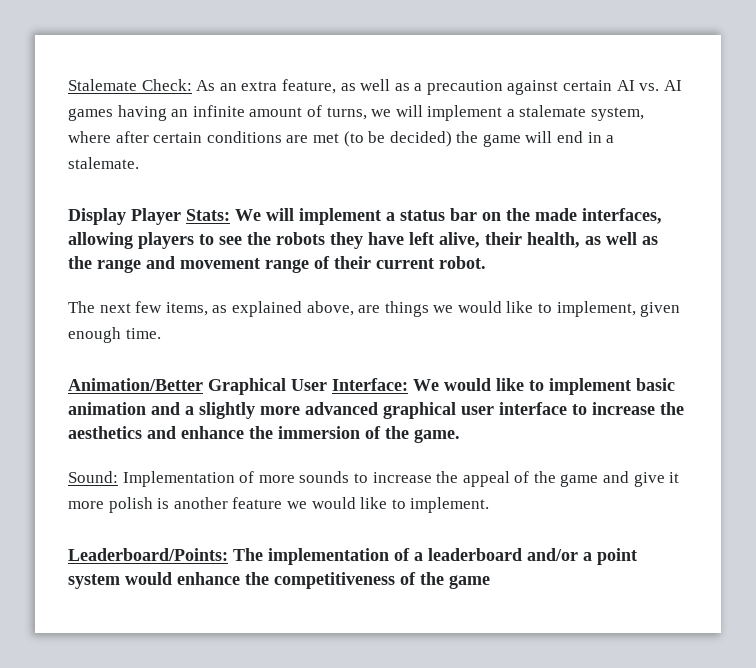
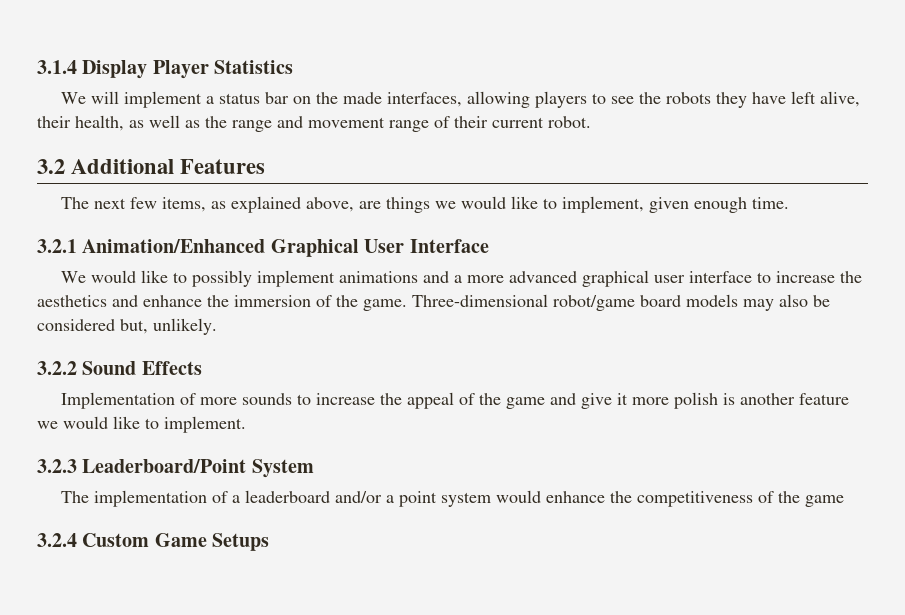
- Stalemate Check: As an extra feature, as well as a precaution against certain AI vs. AI games having an infinite amount of turns, we will implement a stalemate system, where after certain conditions are met (to be decided) the game will end in a stalemate.
- Display Player Stats: We will implement a status bar on the made interfaces, allowing players to see the robots they have left alive, their health, as well as the range and movement range of their current robot.
+ 3.1.4 Display Player Statistics
+ We will implement a status bar on the made interfaces, allowing players to see the robots they have left alive, their health, as well as the range and movement range of their current robot.
+ 3.2 Additional Features
- Animation/Better Graphical User Interface: We would like to implement basic animation and a slightly more advanced graphical user interface to increase the aesthetics and enhance the immersion of the game.
- Sound: Implementation of more sounds to increase the appeal of the game and give it more polish is another feature we would like to implement.
+ 3.2.1 Animation/Enhanced Graphical User Interface
+ We would like to possibly implement animations and a more advanced graphical user interface to increase the aesthetics and enhance the immersion of the game. Three-dimensional robot/game board models may also be considered but, unlikely.
+ 3.2.2 Sound Effects
+ Implementation of more sounds to increase the appeal of the game and give it more polish is another feature we would like to implement.
- Leaderboard/Points: The implementation of a leaderboard and/or a point system would enhance the competitiveness of the game
+ 3.2.3 Leaderboard/Point System
+ The implementation of a leaderboard and/or a point system would enhance the competitiveness of the game
+ 3.2.4 Custom Game Setups

